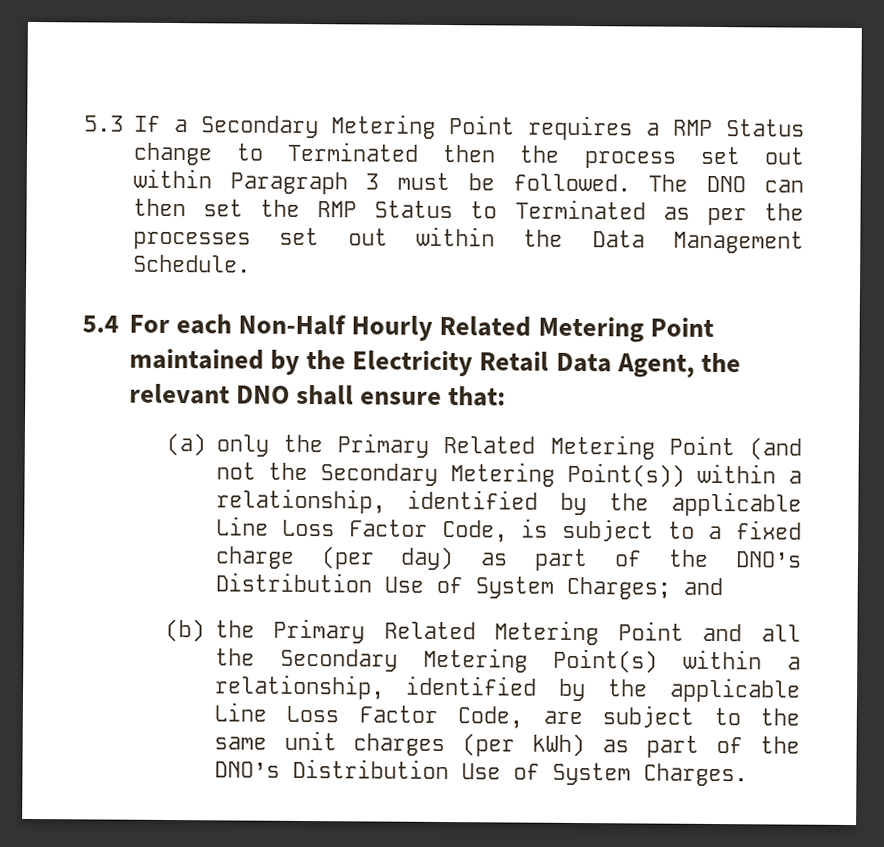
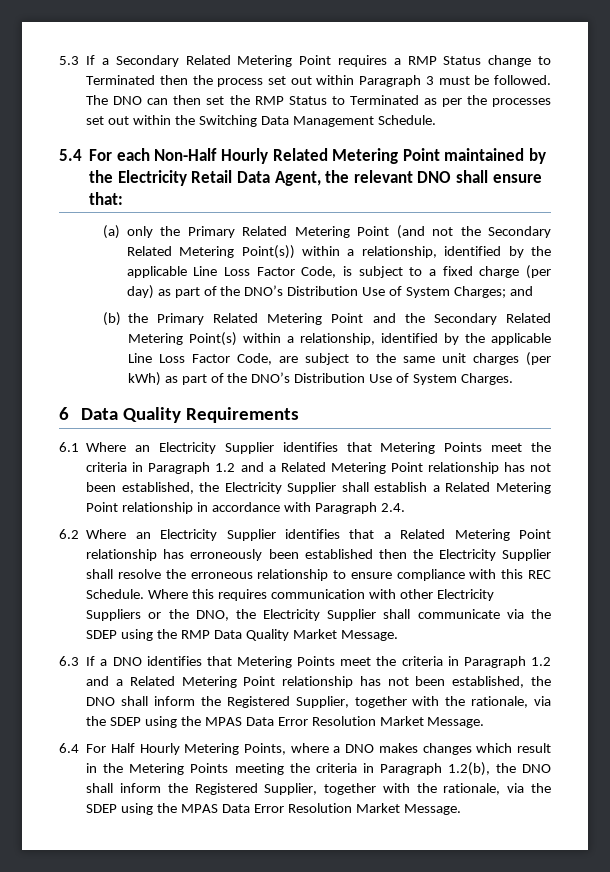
- 5.3 If a Secondary Metering Point requires a RMP Status change to Terminated then the process set out within Paragraph 3 must be followed.
+ 5.3 If a Secondary Related Metering Point requires a RMP Status change to Terminated then the process set out within Paragraph 3 must be followed.
- The DNO can then set the RMP Status to Terminated as per the processes set out within the Data Management Schedule.
+ The DNO can then set the RMP Status to Terminated as per the processes set out within the Switching Data Management Schedule.
- (a) only the Primary Related Metering Point (and not the Secondary Metering Point(s)) within a relationship, identified by the applicable Line Loss Factor Code, is subject to a fixed charge (per day) as part of the DNO’s Distribution Use of System Charges; and
+ (a) only the Primary Related Metering Point (and not the Secondary Related Metering Point(s)) within a relationship, identified by the applicable Line Loss Factor Code, is subject to a fixed charge (per day) as part of the DNO’s Distribution Use of System Charges; and
- (b) the Primary Related Metering Point and all the Secondary Metering Point(s) within a relationship, identified by the applicable Line Loss Factor Code, are subject to the same unit charges (per kWh) as part of the DNO’s Distribution Use of System Charges.
+ (b) the Primary Related Metering Point and the Secondary Related Metering Point(s) within a relationship, identified by the applicable Line Loss Factor Code, are subject to the same unit charges (per kWh) as part of the DNO’s Distribution Use of System Charges.
+ 6 Data Quality Requirements
+ 6.1 Where an Electricity Supplier identifies that Metering Points meet the criteria in Paragraph 1.2 and a Related Metering Point relationship has not been established, the Electricity Supplier shall establish a Related Metering Point relationship in accordance with Paragraph 2.4.
+ 6.2 Where an Electricity Supplier identifies that a Related Metering Point relationship has erroneously been established then the Electricity Supplier shall resolve the erroneous relationship to ensure compliance with this REC Schedule. Where this requires communication with other Electricity Suppliers or the DNO, the Electricity Supplier shall communicate via the SDEP using the RMP Data Quality Market Message.
+ 6.3 If a DNO identifies that Metering Points meet the criteria in Paragraph 1.2 and a Related Metering Point relationship has not been established, the DNO shall inform the Registered Supplier, together with the rationale, via the SDEP using the MPAS Data Error Resolution Market Message.
+ 6.4 For Half Hourly Metering Points, where a DNO makes changes which result in the Metering Points meeting the criteria in Paragraph 1.2(b), the DNO shall inform the Registered Supplier, together with the rationale, via the SDEP using the MPAS Data Error Resolution Market Message.

